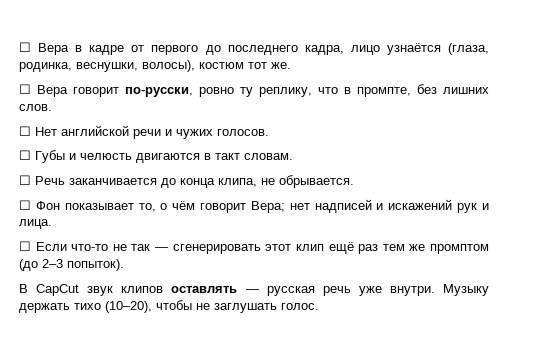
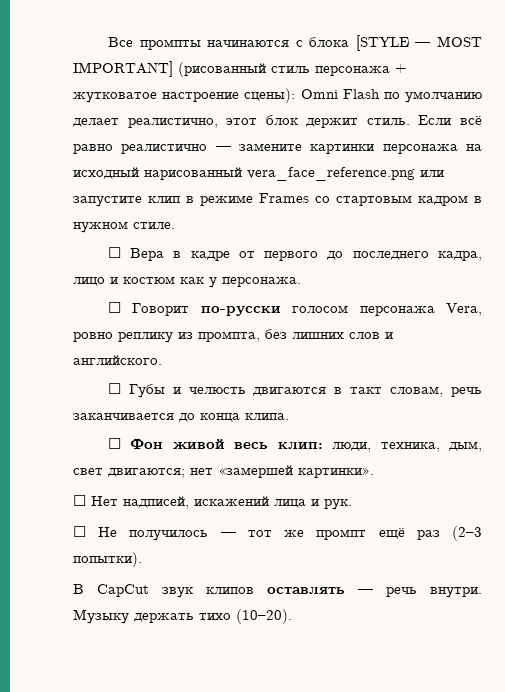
+ Все промпты начинаются с блока [STYLE — MOST IMPORTANT] (рисованный стиль персонажа + жутковатое настроение сцены): Omni Flash по умолчанию делает реалистично, этот блок держит стиль. Если всё равно реалистично — замените картинки персонажа на исходный нарисованный vera_face_reference.png или запустите клип в режиме Frames со стартовым кадром в нужном стиле.
- ☐ Вера в кадре от первого до последнего кадра, лицо узнаётся (глаза, родинка, веснушки, волосы), костюм тот же.
- ☐ Вера говорит по-русски, ровно ту реплику, что в промпте, без лишних слов.
- ☐ Нет английской речи и чужих голосов.
+ ☐ Вера в кадре от первого до последнего кадра, лицо и костюм как у персонажа.
+ ☐ Говорит по-русски голосом персонажа Vera, ровно реплику из промпта, без лишних слов и английского.
- ☐ Губы и челюсть двигаются в такт словам.
- ☐ Речь заканчивается до конца клипа, не обрывается.
- ☐ Фон показывает то, о чём говорит Вера; нет надписей и искажений рук и лица.
- ☐ Если что-то не так — сгенерировать этот клип ещё раз тем же промптом (до 2–3 попыток).
+ ☐ Губы и челюсть двигаются в такт словам, речь заканчивается до конца клипа.
+ ☐ Фон живой весь клип: люди, техника, дым, свет двигаются; нет «замершей картинки».
+ ☐ Нет надписей, искажений лица и рук.
+ ☐ Не получилось — тот же промпт ещё раз (2–3 попытки).
- В CapCut звук клипов оставлять — русская речь уже внутри.
+ В CapCut звук клипов оставлять — речь внутри.
- Музыку держать тихо (10–20), чтобы не заглушать голос.
+ Музыку держать тихо (10–20).

